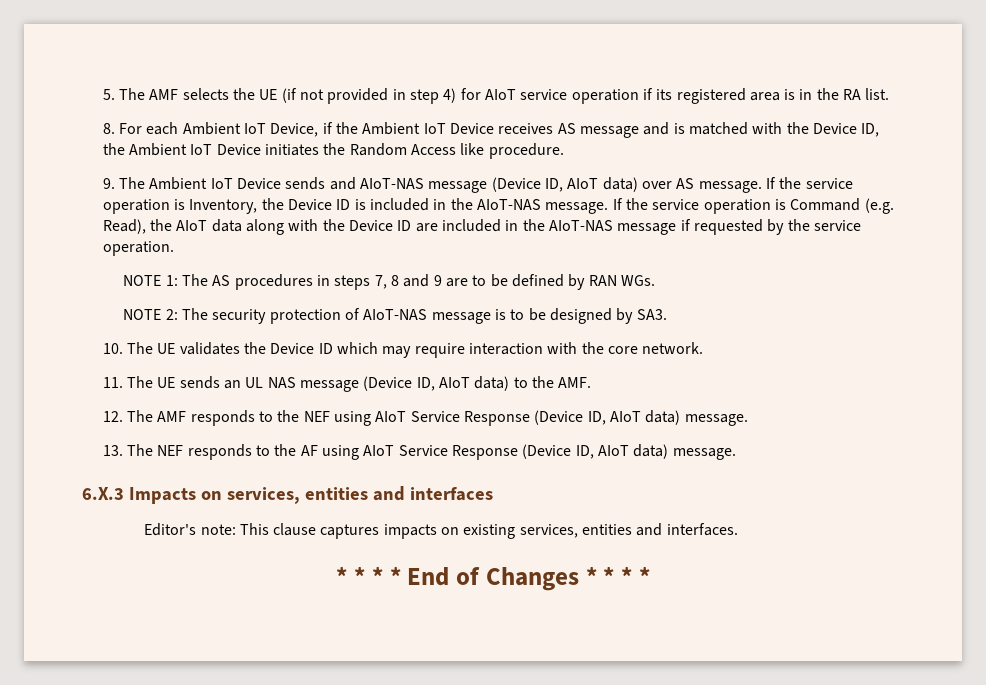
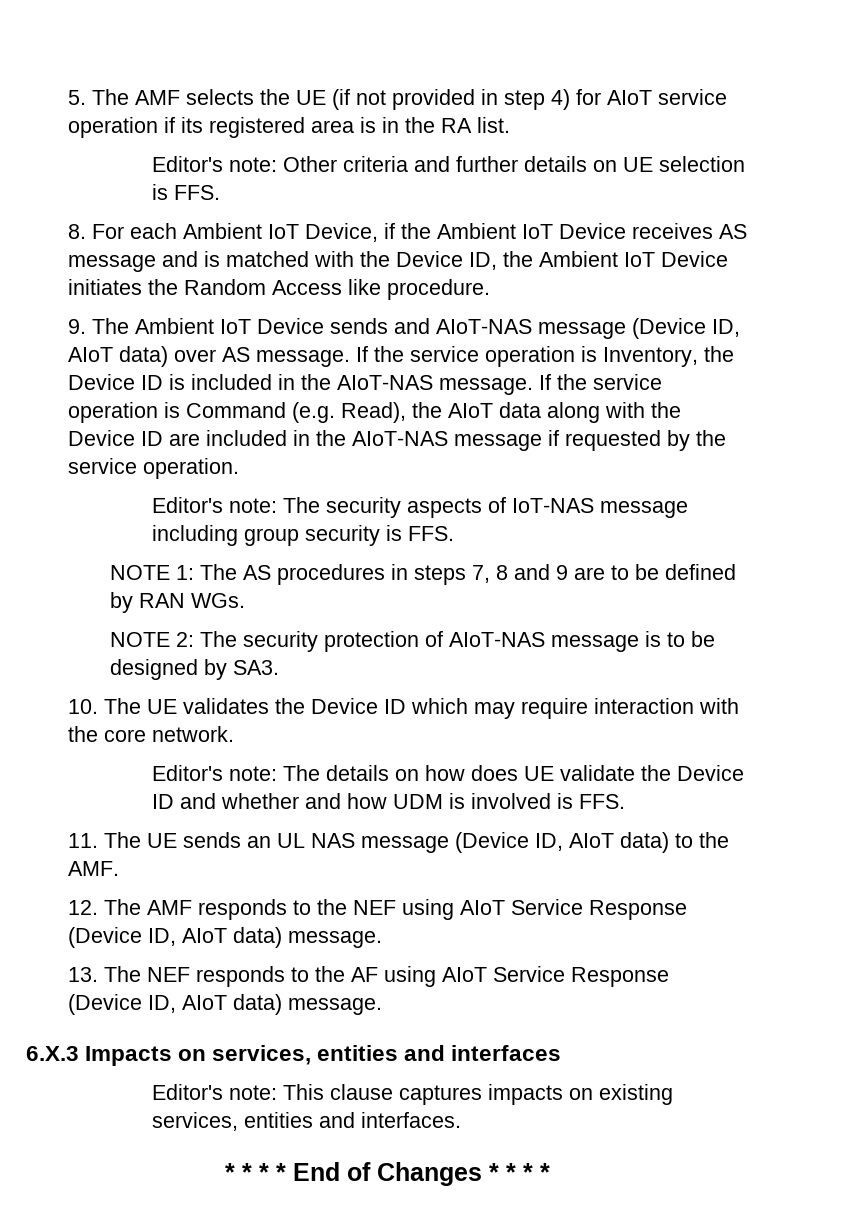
+ Editor's note: Other criteria and further details on UE selection is FFS.
+ Editor's note: The security aspects of IoT-NAS message including group security is FFS.
+ Editor's note: The details on how does UE validate the Device ID and whether and how UDM is involved is FFS.

